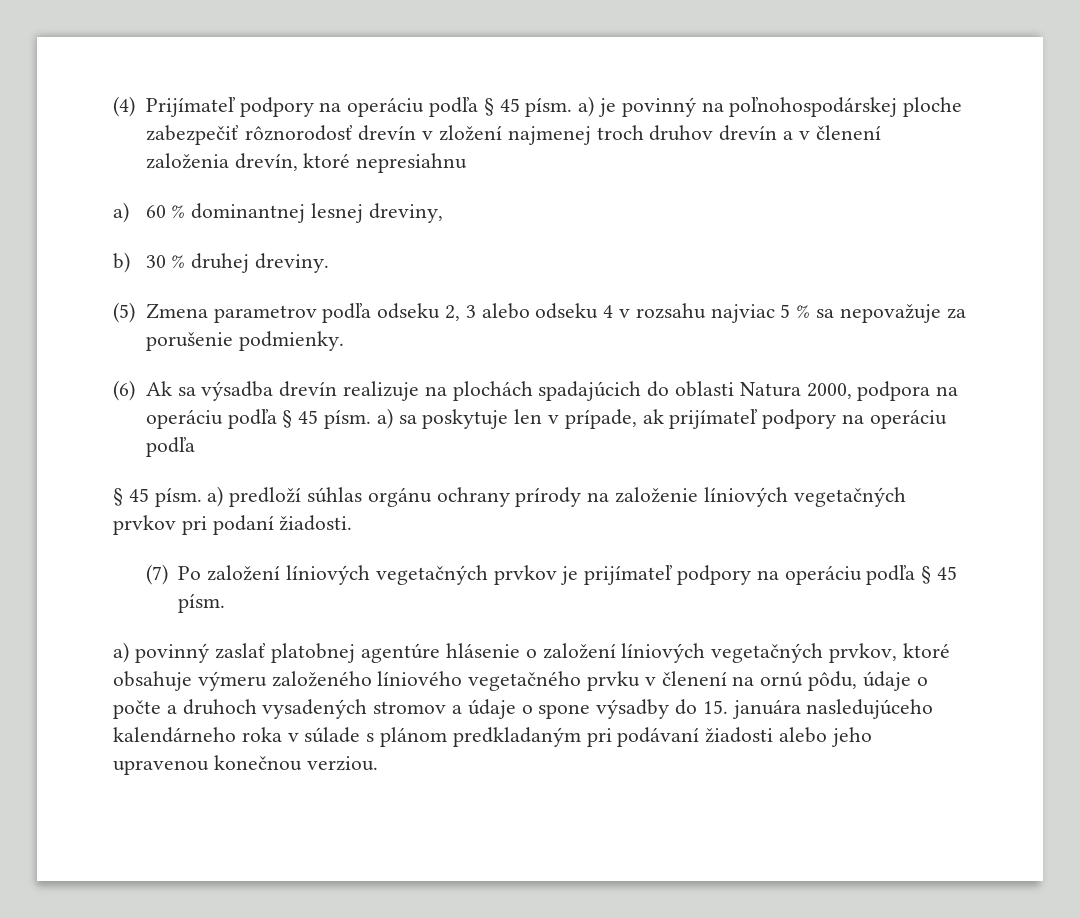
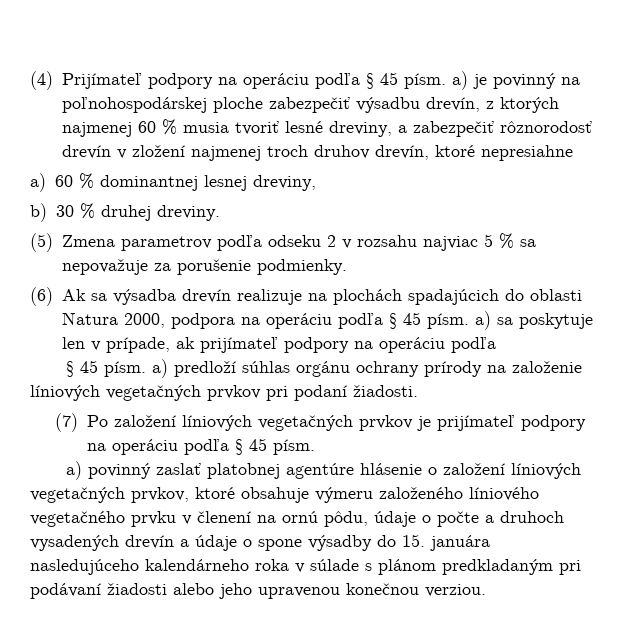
- (4) Prijímateľ podpory na operáciu podľa § 45 písm. a) je povinný na poľnohospodárskej ploche zabezpečiť rôznorodosť drevín v zložení najmenej troch druhov drevín a v členení založenia drevín, ktoré nepresiahnu
+ (4) Prijímateľ podpory na operáciu podľa § 45 písm. a) je povinný na poľnohospodárskej ploche zabezpečiť výsadbu drevín, z ktorých najmenej 60 % musia tvoriť lesné dreviny, a zabezpečiť rôznorodosť drevín v zložení najmenej troch druhov drevín, ktoré nepresiahne
- (5) Zmena parametrov podľa odseku 2, 3 alebo odseku 4 v rozsahu najviac 5 % sa nepovažuje za porušenie podmienky.
+ (5) Zmena parametrov podľa odseku 2 v rozsahu najviac 5 % sa nepovažuje za porušenie podmienky.
- a) povinný zaslať platobnej agentúre hlásenie o založení líniových vegetačných prvkov, ktoré obsahuje výmeru založeného líniového vegetačného prvku v členení na ornú pôdu, údaje o počte a druhoch vysadených stromov a údaje o spone výsadby do 15. januára nasledujúceho kalendárneho roka v súlade s plánom predkladaným pri podávaní žiadosti alebo jeho upravenou konečnou verziou.
+ a) povinný zaslať platobnej agentúre hlásenie o založení líniových vegetačných prvkov, ktoré obsahuje výmeru založeného líniového vegetačného prvku v členení na ornú pôdu, údaje o počte a druhoch vysadených drevín a údaje o spone výsadby do 15. januára nasledujúceho kalendárneho roka v súlade s plánom predkladaným pri podávaní žiadosti alebo jeho upravenou konečnou verziou.

